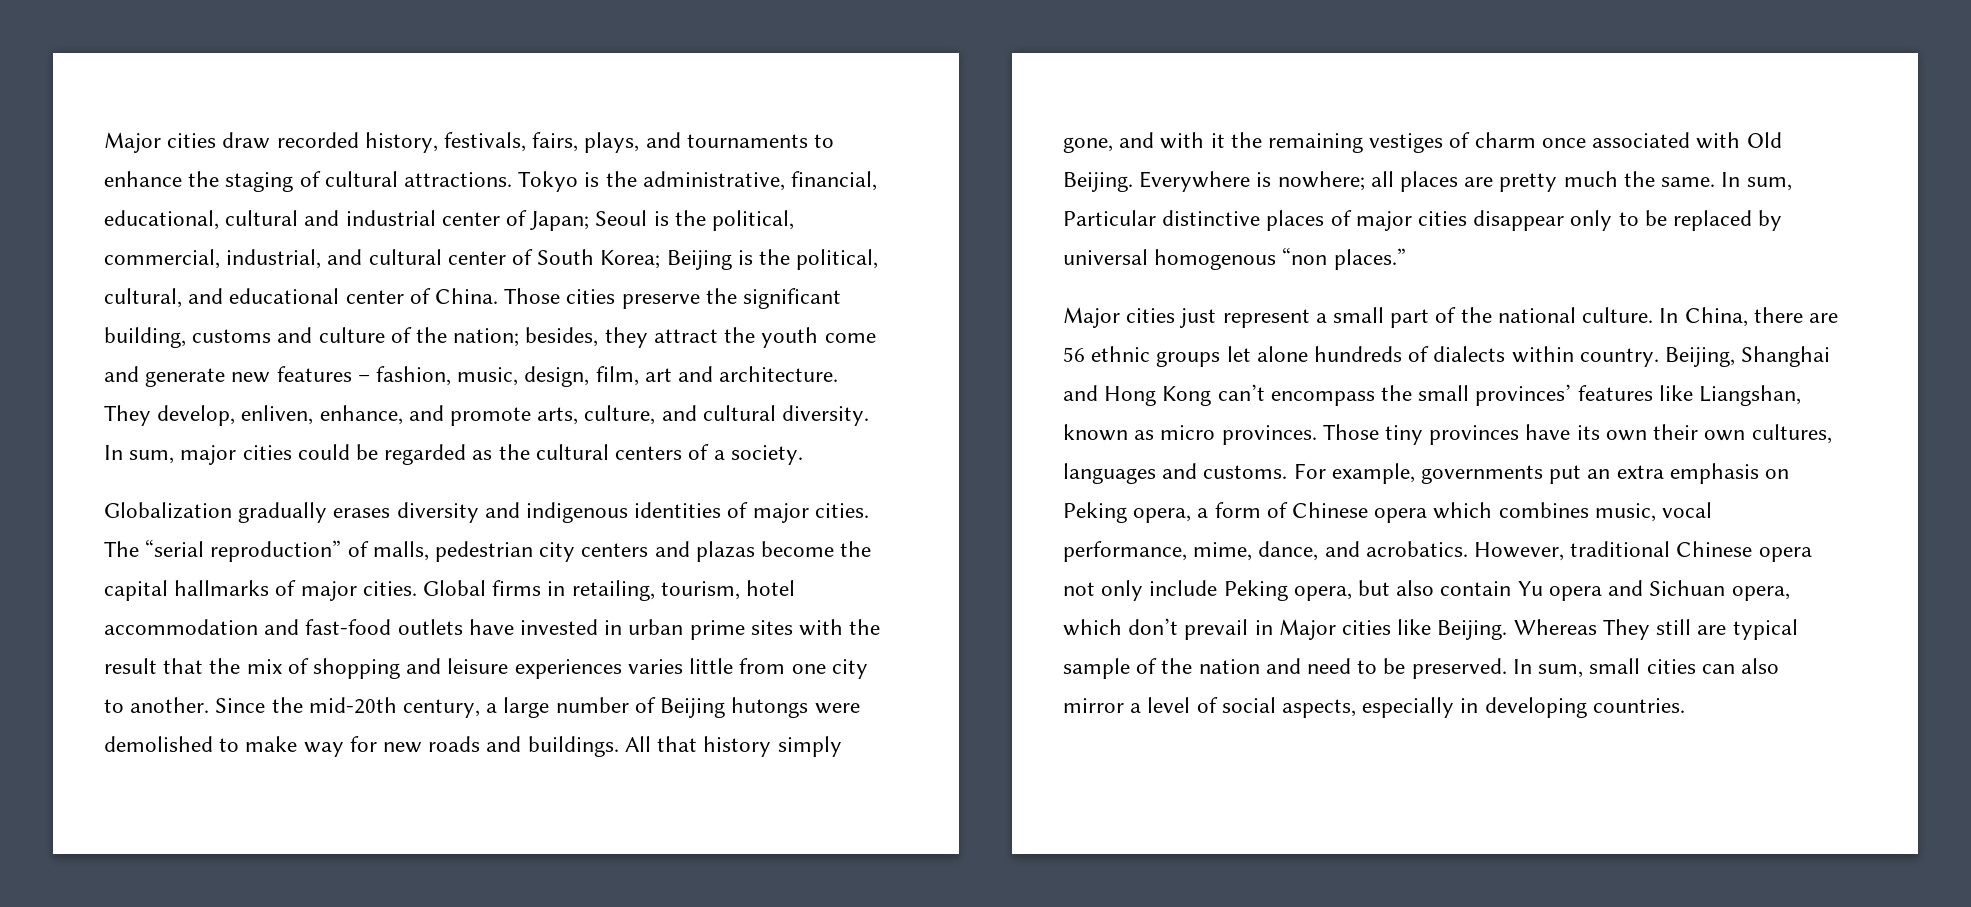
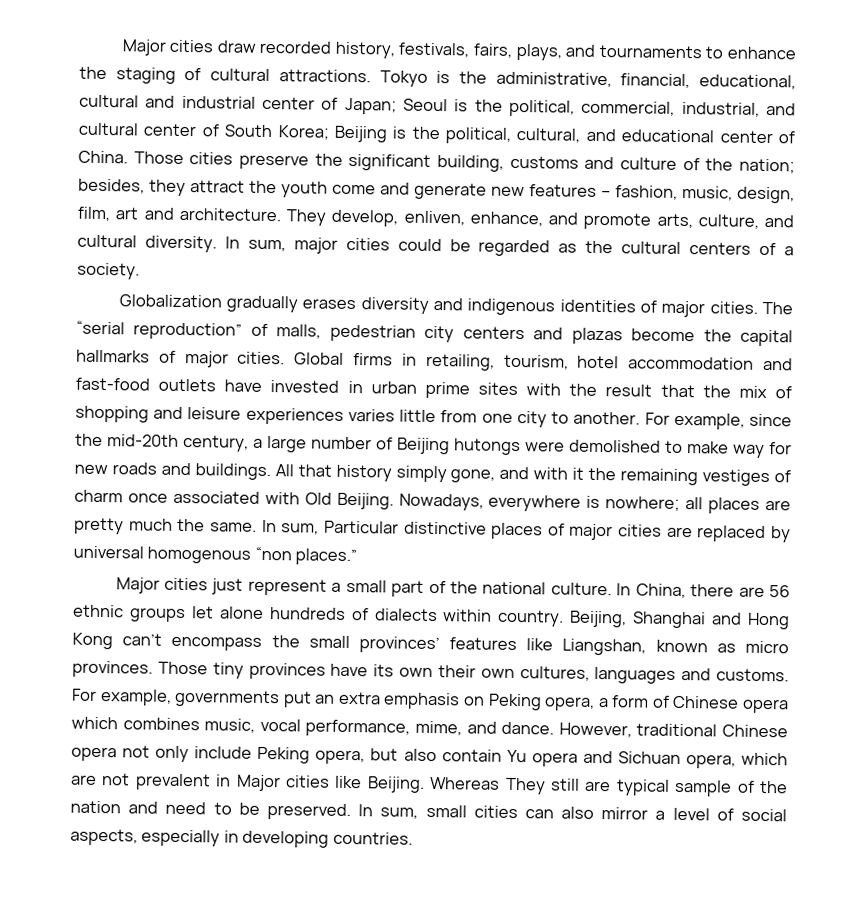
- Since the mid-20th century, a large number of Beijing hutongs were demolished to make way for new roads and buildings.
+ For example, since the mid-20th century, a large number of Beijing hutongs were demolished to make way for new roads and buildings.
- Everywhere is nowhere; all places are pretty much the same.
+ Nowadays, everywhere is nowhere; all places are pretty much the same.
- In sum, Particular distinctive places of major cities disappear only to be replaced by universal homogenous “non places.”
+ In sum, Particular distinctive places of major cities are replaced by universal homogenous “non places.”
- For example, governments put an extra emphasis on Peking opera, a form of Chinese opera which combines music, vocal performance, mime, dance, and acrobatics.
+ For example, governments put an extra emphasis on Peking opera, a form of Chinese opera which combines music, vocal performance, mime, and dance.
- However, traditional Chinese opera not only include Peking opera, but also contain Yu opera and Sichuan opera, which don’t prevail in Major cities like Beijing.
+ However, traditional Chinese opera not only include Peking opera, but also contain Yu opera and Sichuan opera, which are not prevalent in Major cities like Beijing.

